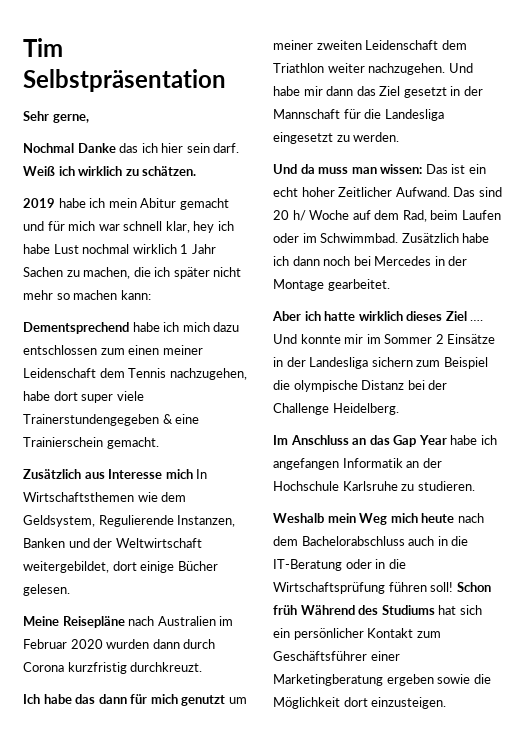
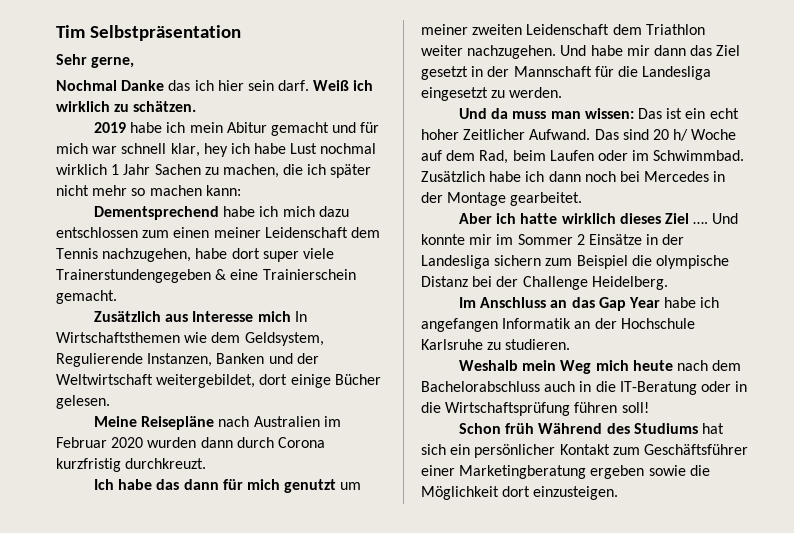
- Weshalb mein Weg mich heute nach dem Bachelorabschluss auch in die IT-Beratung oder in die Wirtschaftsprüfung führen soll! Schon früh Während des Studiums hat sich ein persönlicher Kontakt zum Geschäftsführer einer Marketingberatung ergeben sowie die Möglichkeit dort einzusteigen.
+ Weshalb mein Weg mich heute nach dem Bachelorabschluss auch in die IT-Beratung oder in die Wirtschaftsprüfung führen soll!
+ Schon früh Während des Studiums hat sich ein persönlicher Kontakt zum Geschäftsführer einer Marketingberatung ergeben sowie die Möglichkeit dort einzusteigen.

